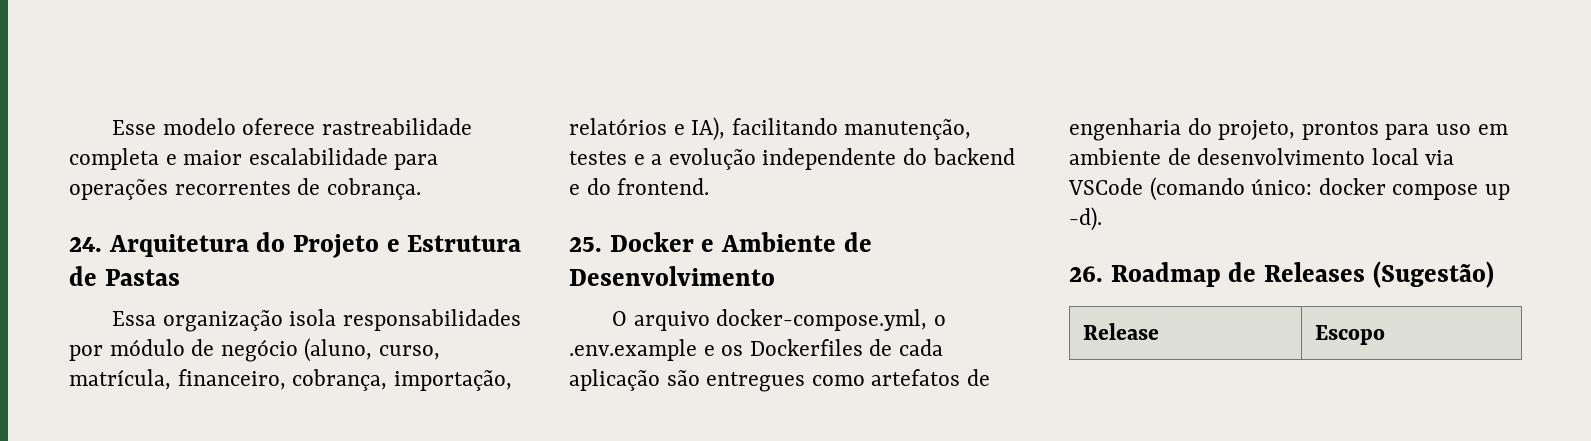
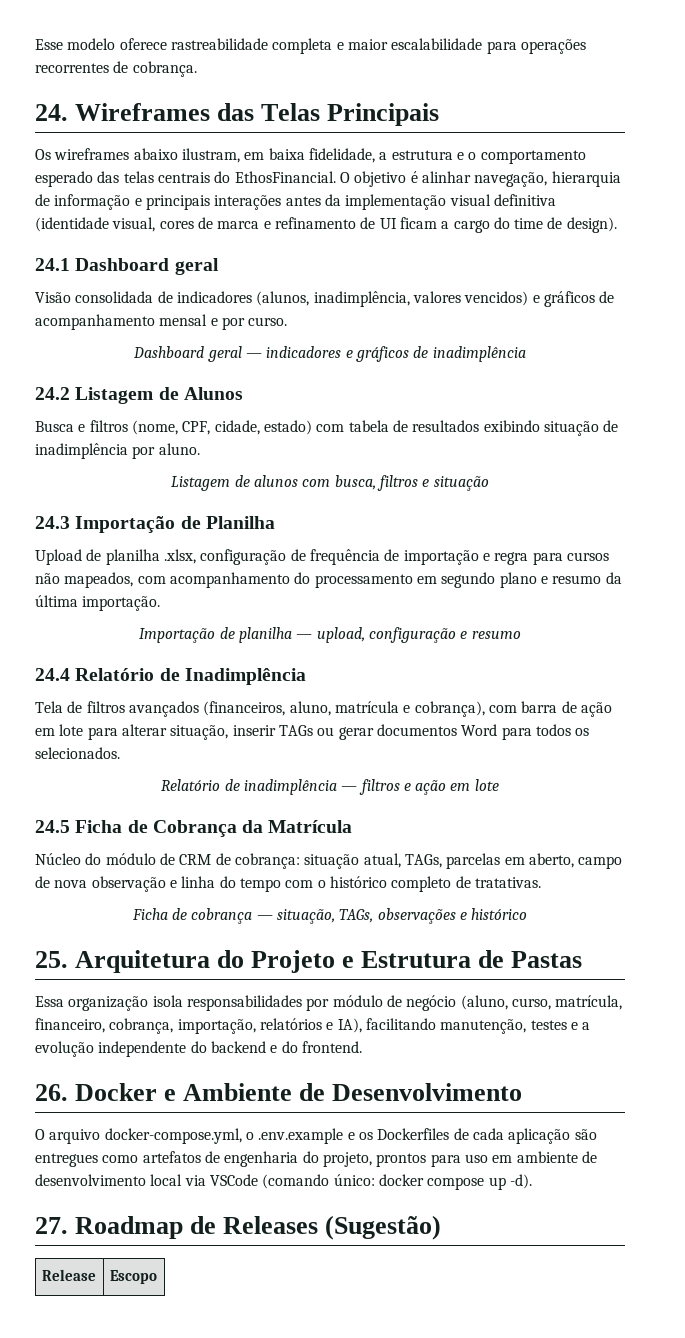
- 24. Arquitetura do Projeto e Estrutura de Pastas
+ 24. Wireframes das Telas Principais
+ Os wireframes abaixo ilustram, em baixa fidelidade, a estrutura e o comportamento esperado das telas centrais do EthosFinancial. O objetivo é alinhar navegação, hierarquia de informação e principais interações antes da implementação visual definitiva (identidade visual, cores de marca e refinamento de UI ficam a cargo do time de design).
+ 24.1 Dashboard geral
+ Visão consolidada de indicadores (alunos, inadimplência, valores vencidos) e gráficos de acompanhamento mensal e por curso.
+ Dashboard geral — indicadores e gráficos de inadimplência
+ 24.2 Listagem de Alunos
+ Busca e filtros (nome, CPF, cidade, estado) com tabela de resultados exibindo situação de inadimplência por aluno.
+ Listagem de alunos com busca, filtros e situação
+ 24.3 Importação de Planilha
+ Upload de planilha .xlsx, configuração de frequência de importação e regra para cursos não mapeados, com acompanhamento do processamento em segundo plano e resumo da última importação.
+ Importação de planilha — upload, configuração e resumo
+ 24.4 Relatório de Inadimplência
+ Tela de filtros avançados (financeiros, aluno, matrícula e cobrança), com barra de ação em lote para alterar situação, inserir TAGs ou gerar documentos Word para todos os selecionados.
+ Relatório de inadimplência — filtros e ação em lote
+ 24.5 Ficha de Cobrança da Matrícula
+ Núcleo do módulo de CRM de cobrança: situação atual, TAGs, parcelas em aberto, campo de nova observação e linha do tempo com o histórico completo de tratativas.
+ Ficha de cobrança — situação, TAGs, observações e histórico
+ 25. Arquitetura do Projeto e Estrutura de Pastas
- 25. Docker e Ambiente de Desenvolvimento
+ 26. Docker e Ambiente de Desenvolvimento
- 26. Roadmap de Releases (Sugestão)
+ 27. Roadmap de Releases (Sugestão)

